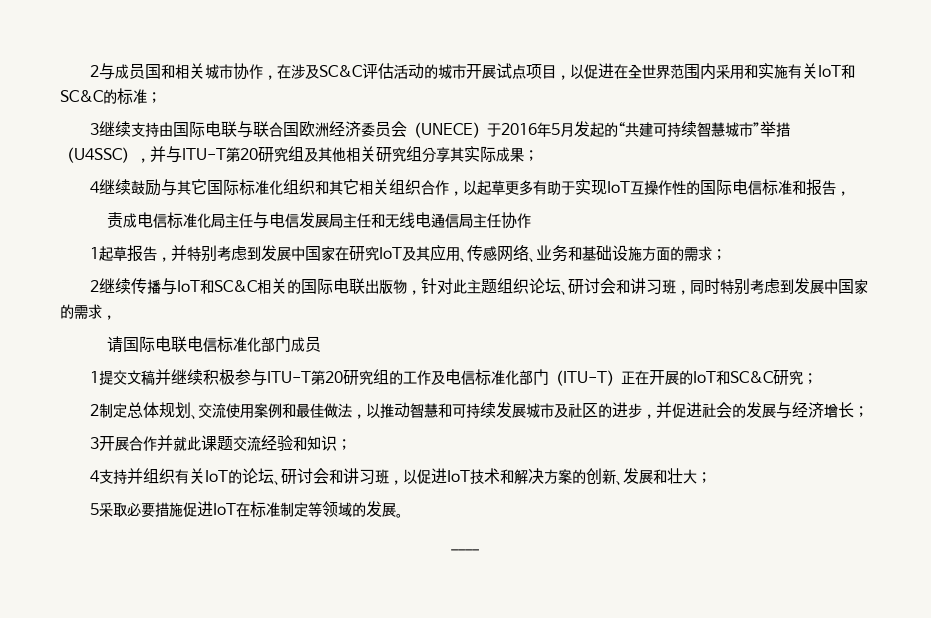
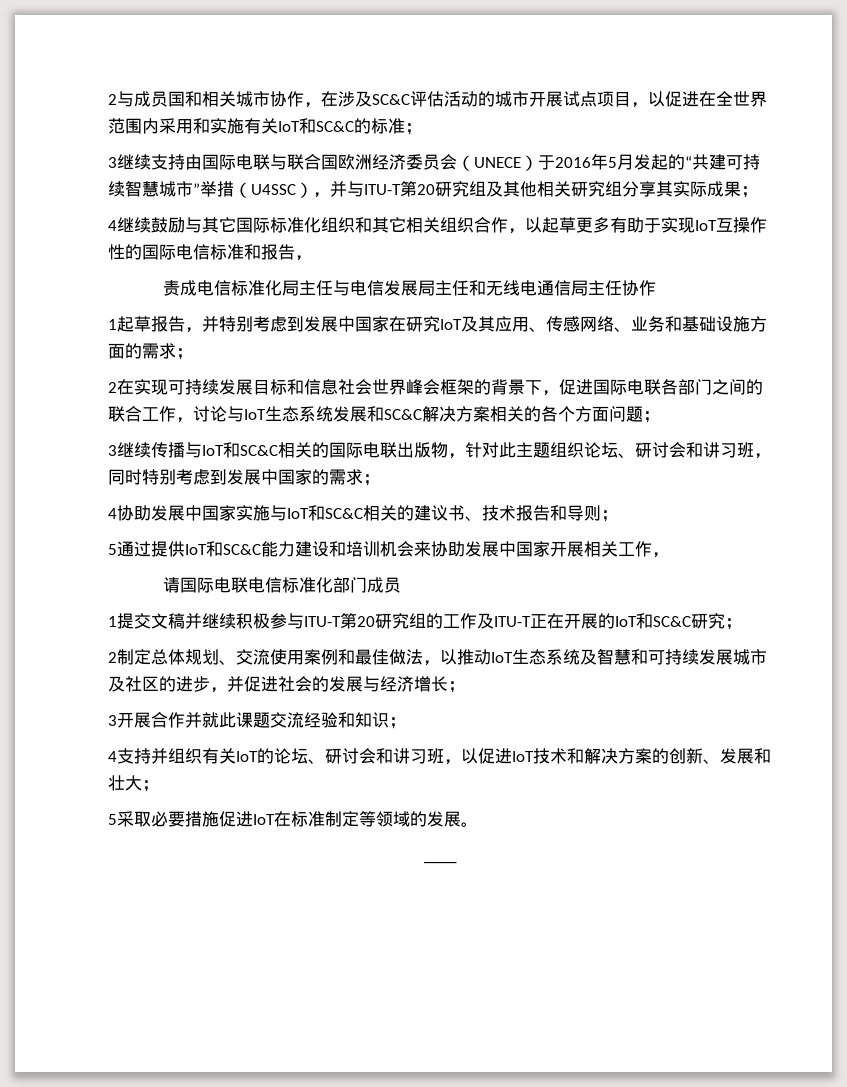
- 2继续传播与IoT和SC&C相关的国际电联出版物，针对此主题组织论坛、研讨会和讲习班，同时特别考虑到发展中国家的需求，
+ 2在实现可持续发展目标和信息社会世界峰会框架的背景下，促进国际电联各部门之间的联合工作，讨论与IoT生态系统发展和SC&C解决方案相关的各个方面问题；
+ 3继续传播与IoT和SC&C相关的国际电联出版物，针对此主题组织论坛、研讨会和讲习班，同时特别考虑到发展中国家的需求；
+ 4协助发展中国家实施与IoT和SC&C相关的建议书、技术报告和导则；
+ 5通过提供IoT和SC&C能力建设和培训机会来协助发展中国家开展相关工作，
- 1提交文稿并继续积极参与ITU-T第20研究组的工作及电信标准化部门（ITU-T）正在开展的IoT和SC&C研究；
+ 1提交文稿并继续积极参与ITU-T第20研究组的工作及ITU-T正在开展的IoT和SC&C研究；
- 2制定总体规划、交流使用案例和最佳做法，以推动智慧和可持续发展城市及社区的进步，并促进社会的发展与经济增长；
+ 2制定总体规划、交流使用案例和最佳做法，以推动IoT生态系统及智慧和可持续发展城市及社区的进步，并促进社会的发展与经济增长；

